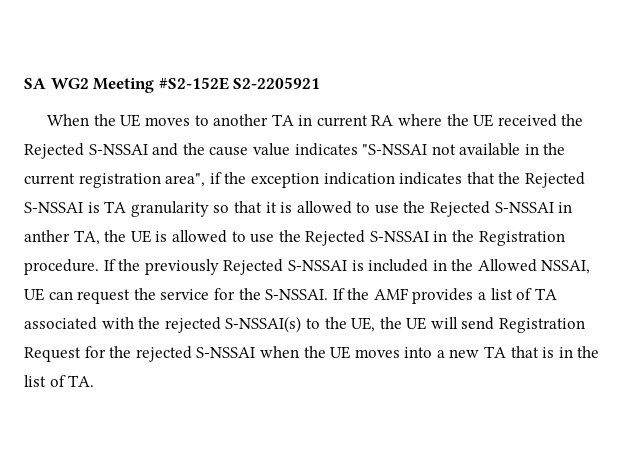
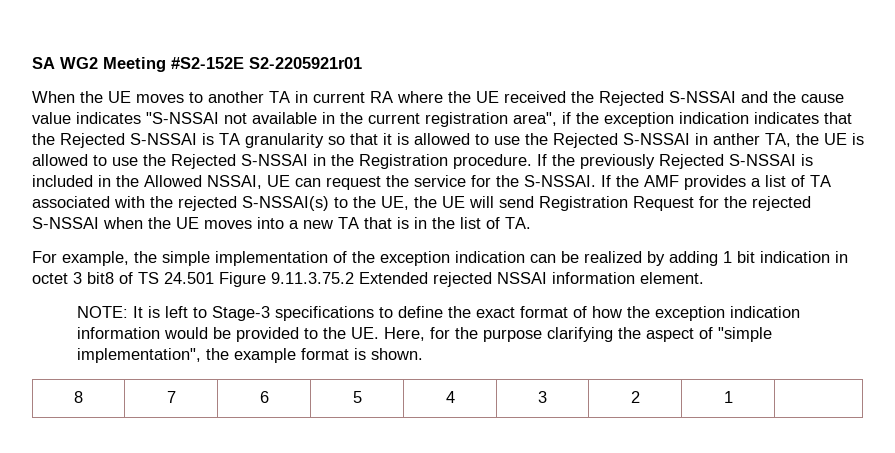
- SA WG2 Meeting #S2-152E S2-2205921
+ SA WG2 Meeting #S2-152E S2-2205921r01
+ For example, the simple implementation of the exception indication can be realized by adding 1 bit indication in octet 3 bit8 of TS 24.501 Figure 9.11.3.75.2 Extended rejected NSSAI information element.
+ NOTE: It is left to Stage-3 specifications to define the exact format of how the exception indication information would be provided to the UE. Here, for the purpose clarifying the aspect of "simple implementation", the example format is shown.
+ 8 | 7 | 6 | 5 | 4 | 3 | 2 | 1 |

